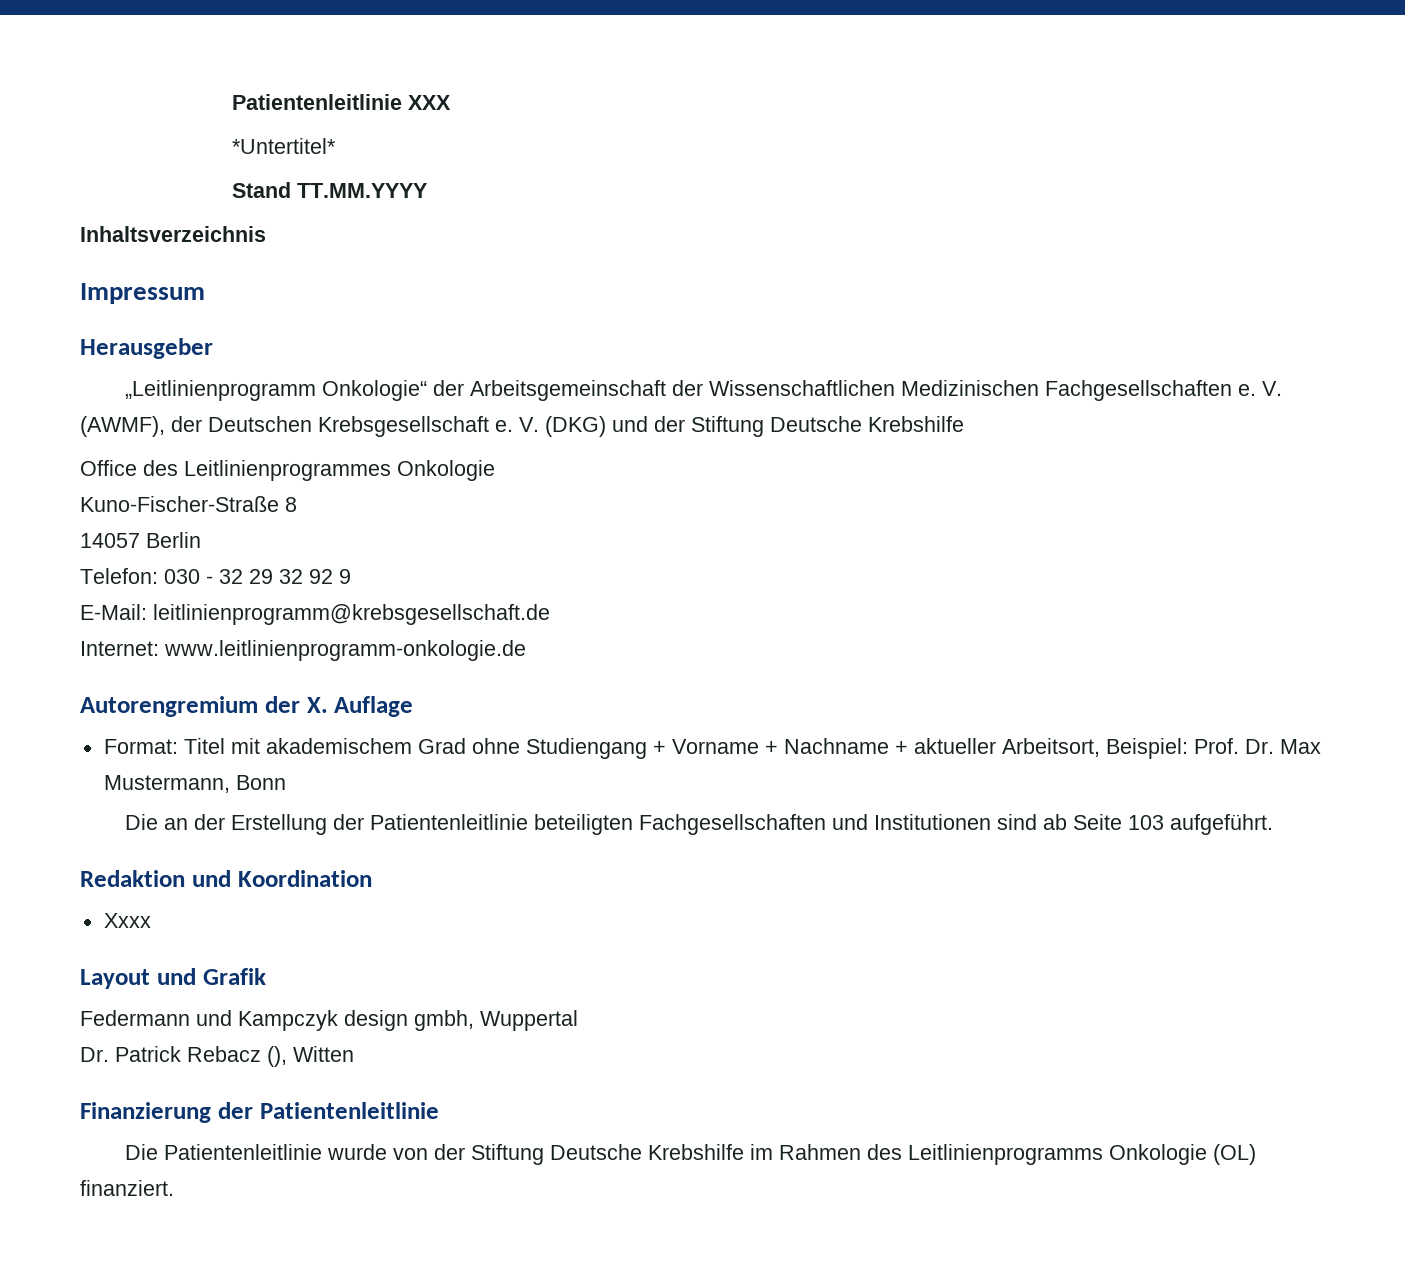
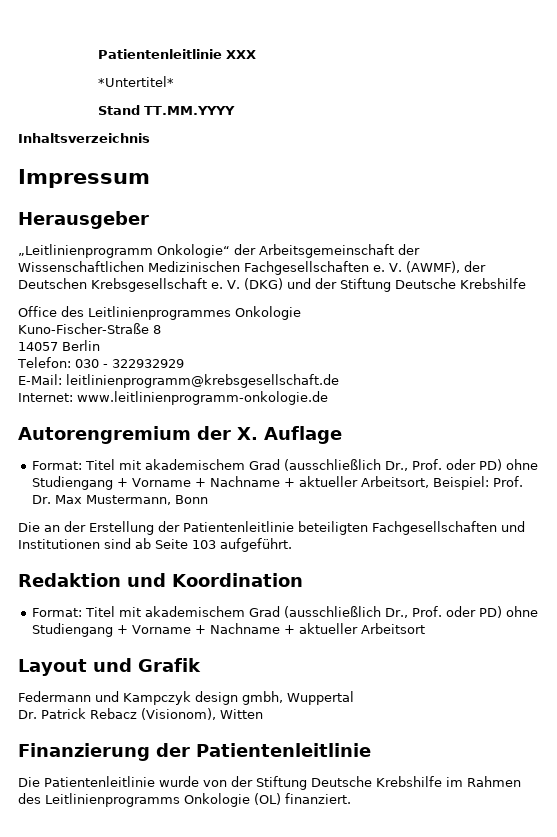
- Telefon: 030 - 32 29 32 92 9
+ Telefon: 030 - 322932929
- Format: Titel mit akademischem Grad ohne Studiengang + Vorname + Nachname + aktueller Arbeitsort, Beispiel: Prof. Dr. Max Mustermann, Bonn
+ Format: Titel mit akademischem Grad (ausschließlich Dr., Prof. oder PD) ohne Studiengang + Vorname + Nachname + aktueller Arbeitsort, Beispiel: Prof. Dr. Max Mustermann, Bonn
- Xxxx
+ Format: Titel mit akademischem Grad (ausschließlich Dr., Prof. oder PD) ohne Studiengang + Vorname + Nachname + aktueller Arbeitsort
- Dr. Patrick Rebacz (), Witten
+ Dr. Patrick Rebacz (Visionom), Witten

